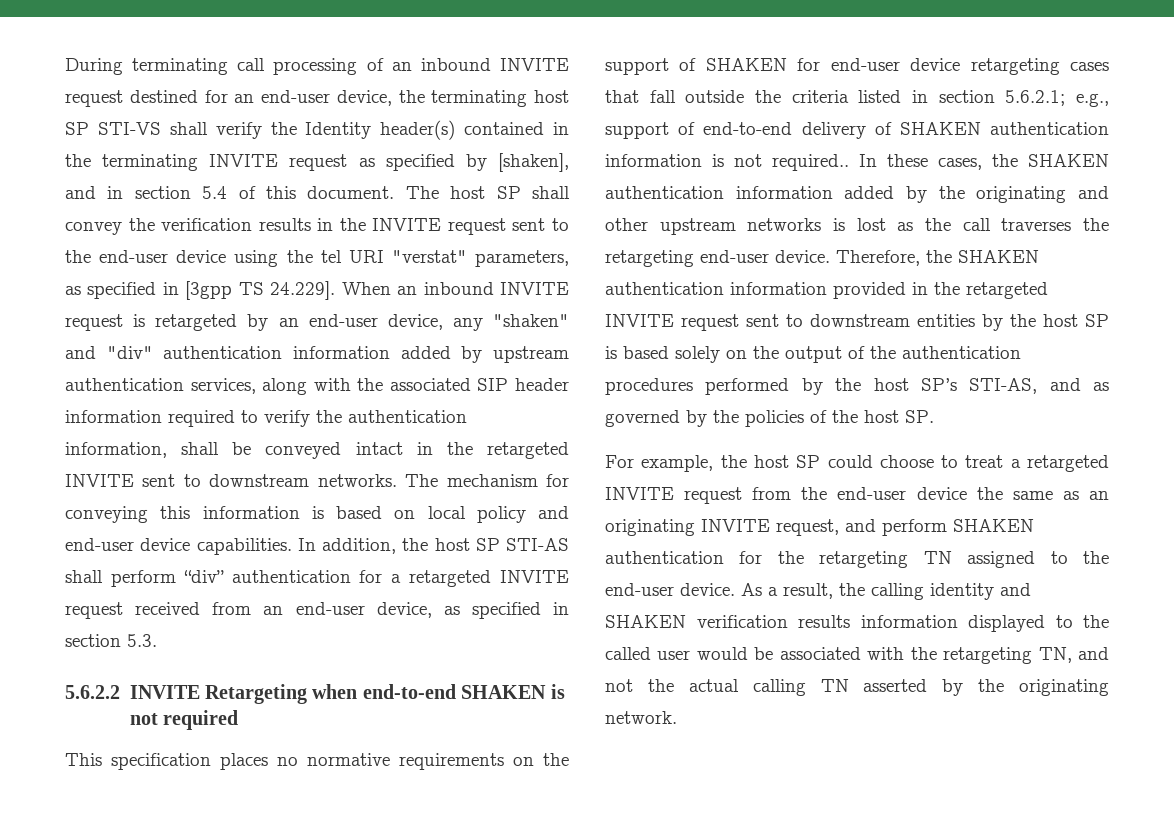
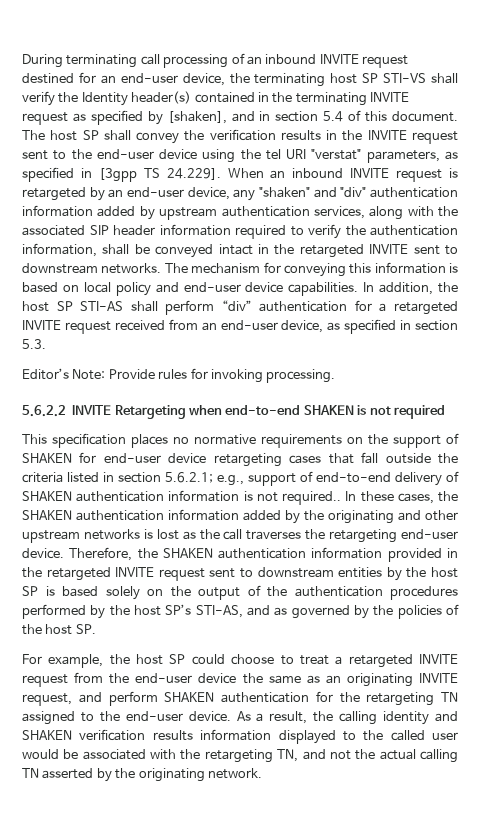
+ Editor’s Note: Provide rules for invoking processing.

